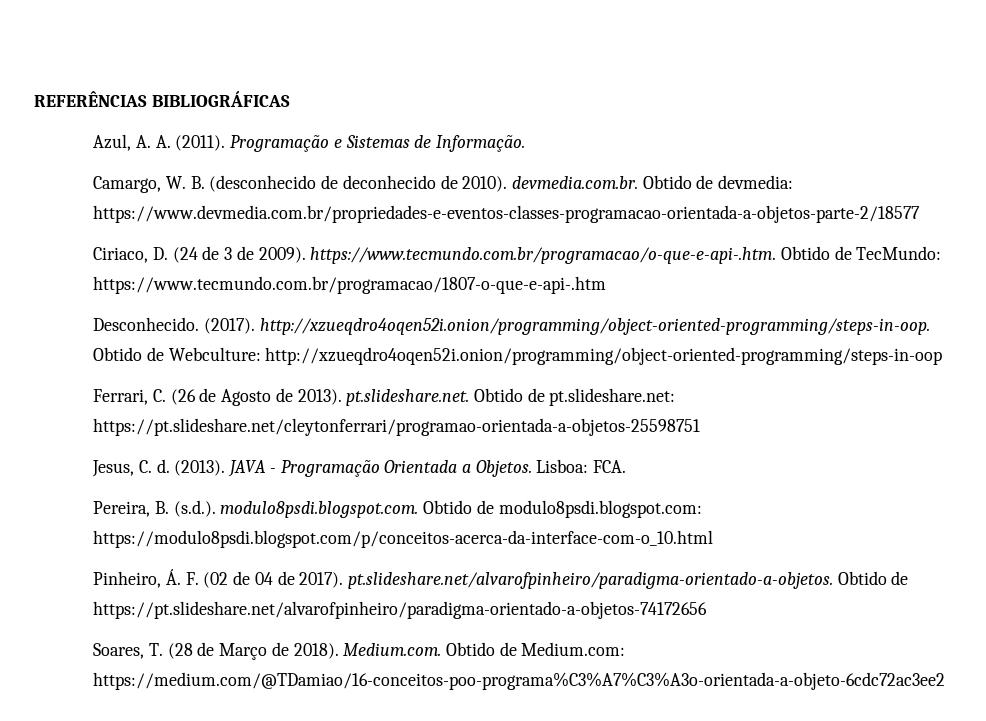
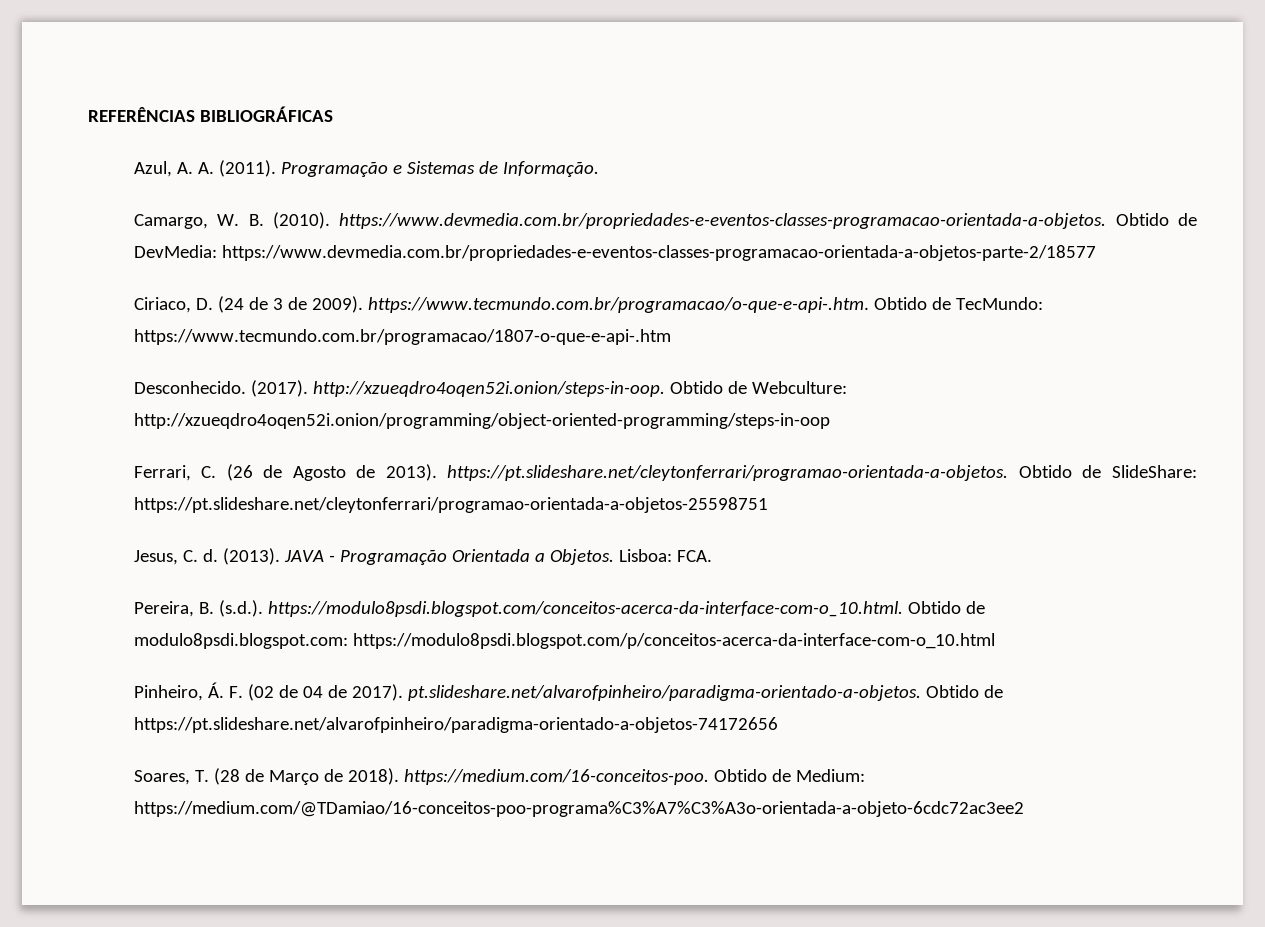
- Camargo, W. B. (desconhecido de deconhecido de 2010). devmedia.com.br. Obtido de devmedia: https://www.devmedia.com.br/propriedades-e-eventos-classes-programacao-orientada-a-objetos-parte-2/18577
+ Camargo, W. B. (2010). https://www.devmedia.com.br/propriedades-e-eventos-classes-programacao-orientada-a-objetos. Obtido de DevMedia: https://www.devmedia.com.br/propriedades-e-eventos-classes-programacao-orientada-a-objetos-parte-2/18577
- (2017). http://xzueqdro4oqen52i.onion/programming/object-oriented-programming/steps-in-oop. Obtido de Webculture: http://xzueqdro4oqen52i.onion/programming/object-oriented-programming/steps-in-oop
+ (2017). http://xzueqdro4oqen52i.onion/steps-in-oop. Obtido de Webculture: http://xzueqdro4oqen52i.onion/programming/object-oriented-programming/steps-in-oop
- Ferrari, C. (26 de Agosto de 2013). pt.slideshare.net. Obtido de pt.slideshare.net: https://pt.slideshare.net/cleytonferrari/programao-orientada-a-objetos-25598751
+ Ferrari, C. (26 de Agosto de 2013). https://pt.slideshare.net/cleytonferrari/programao-orientada-a-objetos. Obtido de SlideShare: https://pt.slideshare.net/cleytonferrari/programao-orientada-a-objetos-25598751
- Pereira, B. (s.d.). modulo8psdi.blogspot.com. Obtido de modulo8psdi.blogspot.com: https://modulo8psdi.blogspot.com/p/conceitos-acerca-da-interface-com-o_10.html
+ Pereira, B. (s.d.). https://modulo8psdi.blogspot.com/conceitos-acerca-da-interface-com-o_10.html. Obtido de modulo8psdi.blogspot.com: https://modulo8psdi.blogspot.com/p/conceitos-acerca-da-interface-com-o_10.html
- Soares, T. (28 de Março de 2018). Medium.com. Obtido de Medium.com: https://medium.com/@TDamiao/16-conceitos-poo-programa%C3%A7%C3%A3o-orientada-a-objeto-6cdc72ac3ee2
+ Soares, T. (28 de Março de 2018). https://medium.com/16-conceitos-poo. Obtido de Medium: https://medium.com/@TDamiao/16-conceitos-poo-programa%C3%A7%C3%A3o-orientada-a-objeto-6cdc72ac3ee2

